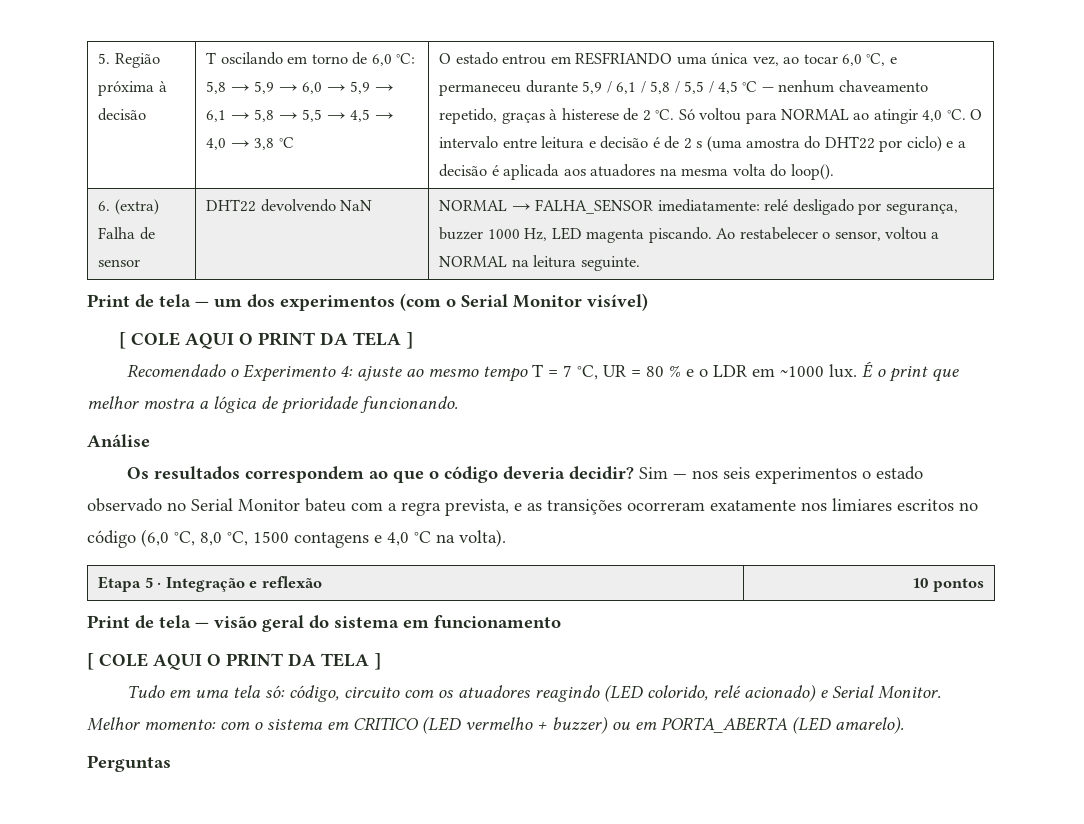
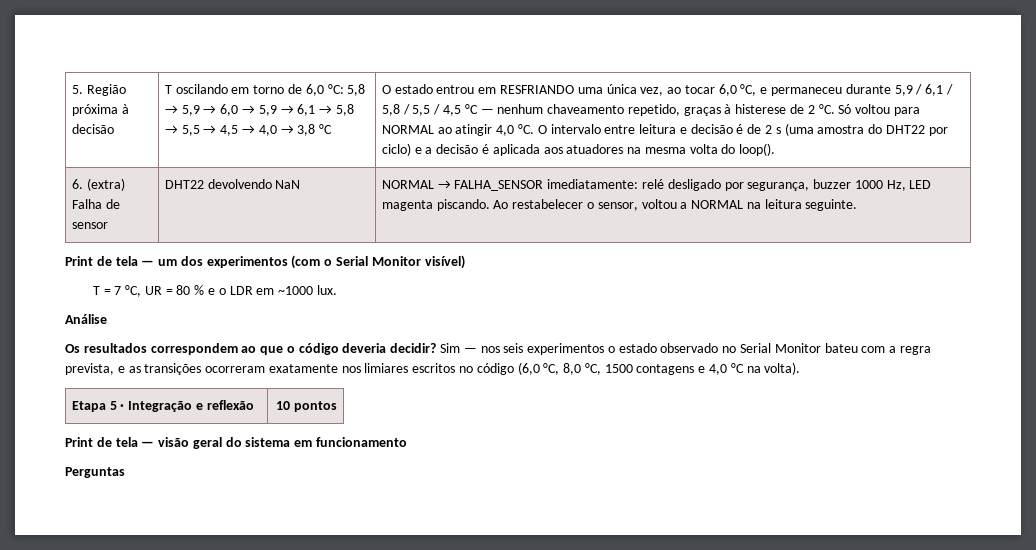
  Print de tela — um dos experimentos (com o Serial Monitor visível)
- [ COLE AQUI O PRINT DA TELA ]
- Recomendado o Experimento 4: ajuste ao mesmo tempo T = 7 °C, UR = 80 % e o LDR em ~1000 lux. É o print que melhor mostra a lógica de prioridade funcionando.
+ T = 7 °C, UR = 80 % e o LDR em ~1000 lux.
  Print de tela — visão geral do sistema em funcionamento
- [ COLE AQUI O PRINT DA TELA ]
- Tudo em uma tela só: código, circuito com os atuadores reagindo (LED colorido, relé acionado) e Serial Monitor. Melhor momento: com o sistema em CRITICO (LED vermelho + buzzer) ou em PORTA_ABERTA (LED amarelo).

